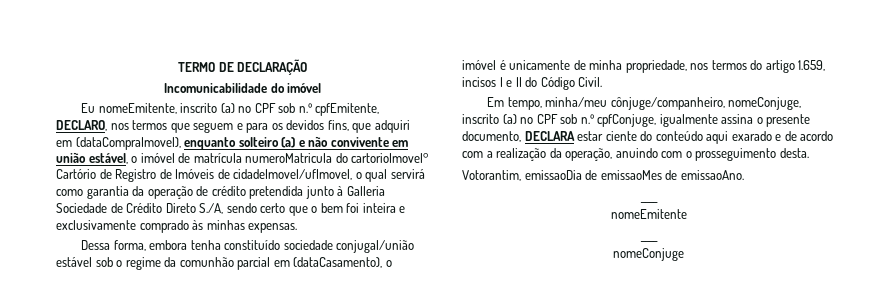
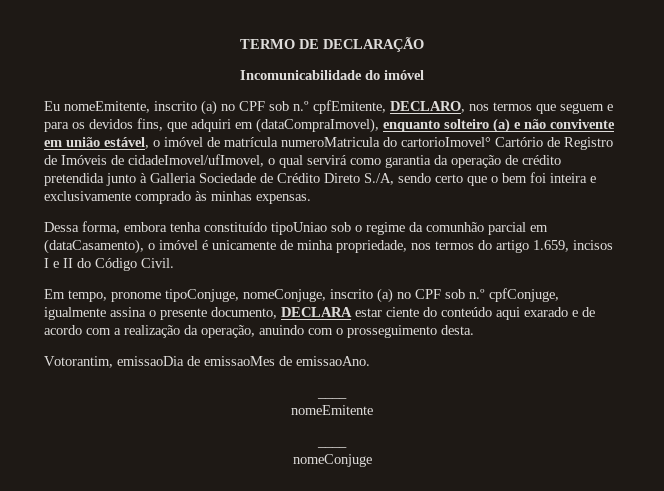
- Dessa forma, embora tenha constituído sociedade conjugal/união estável sob o regime da comunhão parcial em (dataCasamento), o imóvel é unicamente de minha propriedade, nos termos do artigo 1.659, incisos I e II do Código Civil.
+ Dessa forma, embora tenha constituído tipoUniao sob o regime da comunhão parcial em (dataCasamento), o imóvel é unicamente de minha propriedade, nos termos do artigo 1.659, incisos I e II do Código Civil.
- Em tempo, minha/meu cônjuge/companheiro, nomeConjuge, inscrito (a) no CPF sob n.º cpfConjuge, igualmente assina o presente documento, DECLARA estar ciente do conteúdo aqui exarado e de acordo com a realização da operação, anuindo com o prosseguimento desta.
+ Em tempo, pronome tipoConjuge, nomeConjuge, inscrito (a) no CPF sob n.º cpfConjuge, igualmente assina o presente documento, DECLARA estar ciente do conteúdo aqui exarado e de acordo com a realização da operação, anuindo com o prosseguimento desta.

